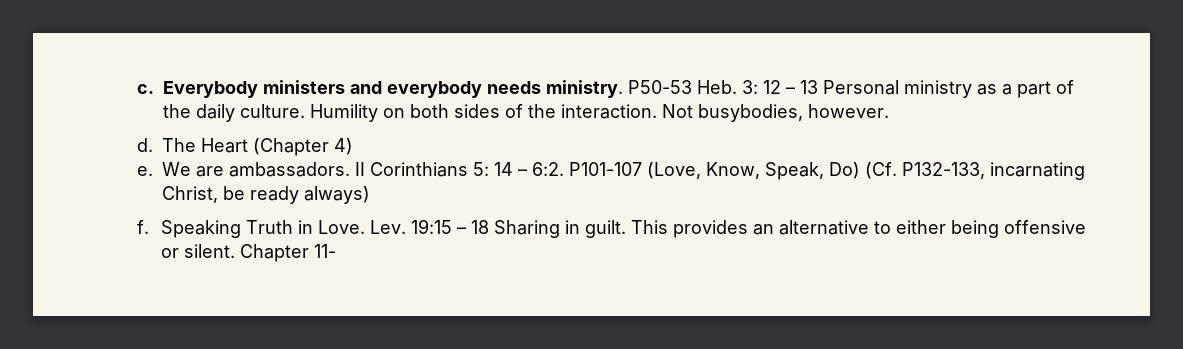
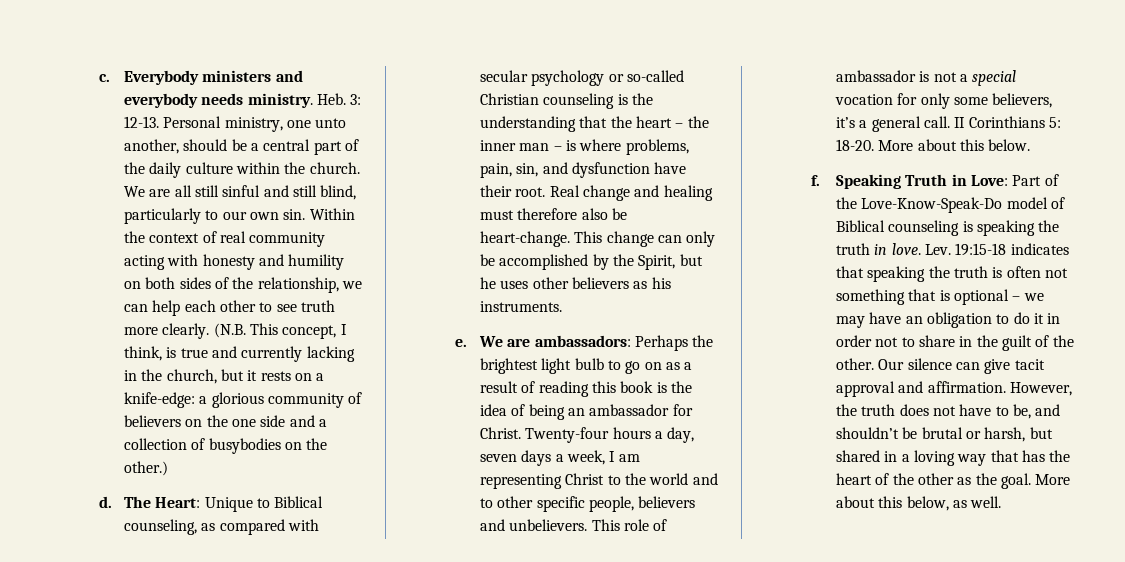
- P50-53 Heb. 3: 12 – 13 Personal ministry as a part of the daily culture. Humility on both sides of the interaction. Not busybodies, however.
- d. The Heart (Chapter 4)
- e. We are ambassadors. II Corinthians 5: 14 – 6:2. P101-107 (Love, Know, Speak, Do) (Cf. P132-133, incarnating Christ, be ready always)
- f. Speaking Truth in Love. Lev. 19:15 – 18 Sharing in guilt. This provides an alternative to either being offensive or silent. Chapter 11-
+ Heb. 3: 12-13. Personal ministry, one unto another, should be a central part of the daily culture within the church. We are all still sinful and still blind, particularly to our own sin. Within the context of real community acting with honesty and humility on both sides of the relationship, we can help each other to see truth more clearly. (N.B. This concept, I think, is true and currently lacking in the church, but it rests on a knife-edge: a glorious community of believers on the one side and a collection of busybodies on the other.)
+ d. The Heart: Unique to Biblical counseling, as compared with secular psychology or so-called Christian counseling is the understanding that the heart – the inner man – is where problems, pain, sin, and dysfunction have their root. Real change and healing must therefore also be heart-change. This change can only be accomplished by the Spirit, but he uses other believers as his instruments.
+ e. We are ambassadors: Perhaps the brightest light bulb to go on as a result of reading this book is the idea of being an ambassador for Christ. Twenty-four hours a day, seven days a week, I am representing Christ to the world and to other specific people, believers and unbelievers. This role of ambassador is not a special vocation for only some believers, it’s a general call. II Corinthians 5: 18-20. More about this below.
+ f. Speaking Truth in Love: Part of the Love-Know-Speak-Do model of Biblical counseling is speaking the truth in love. Lev. 19:15-18 indicates that speaking the truth is often not something that is optional – we may have an obligation to do it in order not to share in the guilt of the other. Our silence can give tacit approval and affirmation. However, the truth does not have to be, and shouldn’t be brutal or harsh, but shared in a loving way that has the heart of the other as the goal. More about this below, as well.

